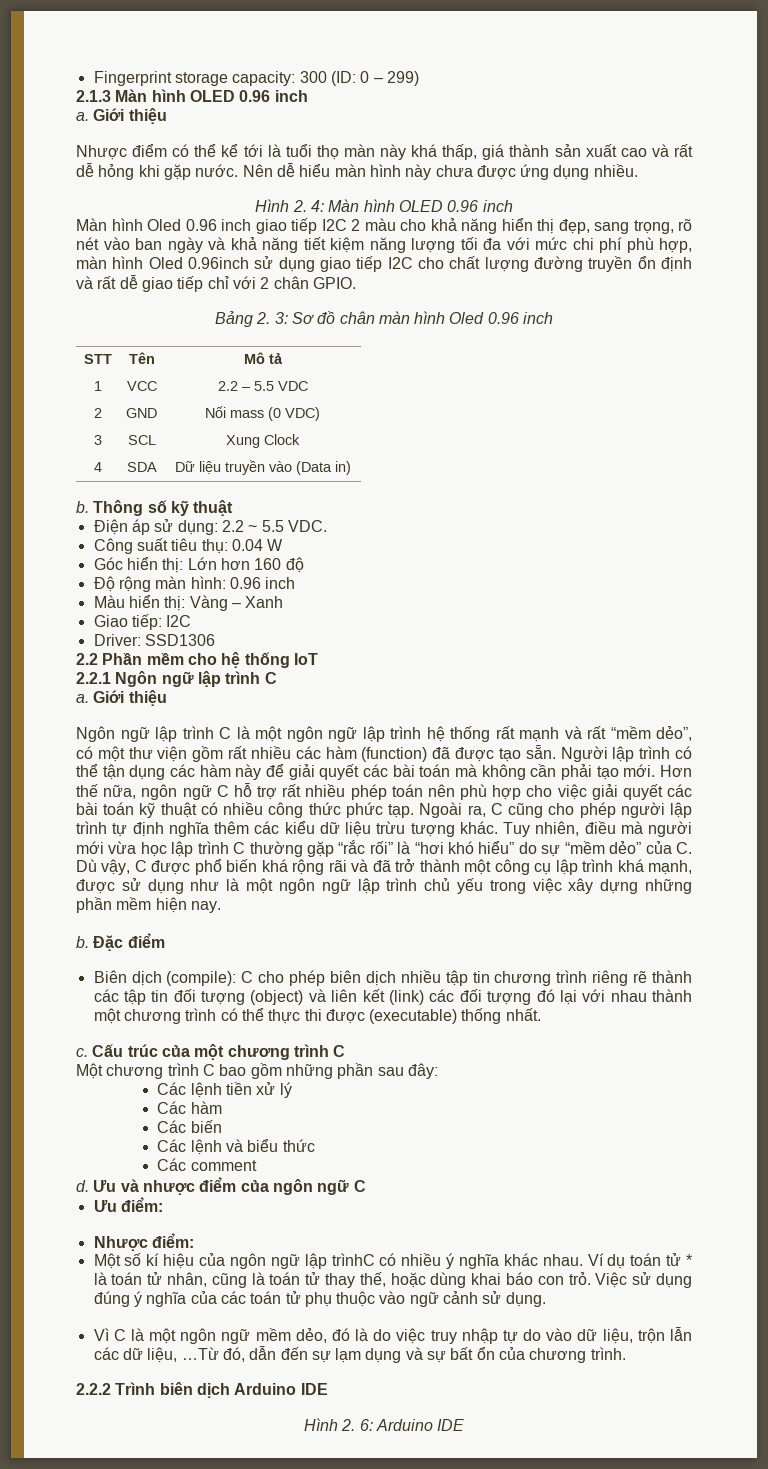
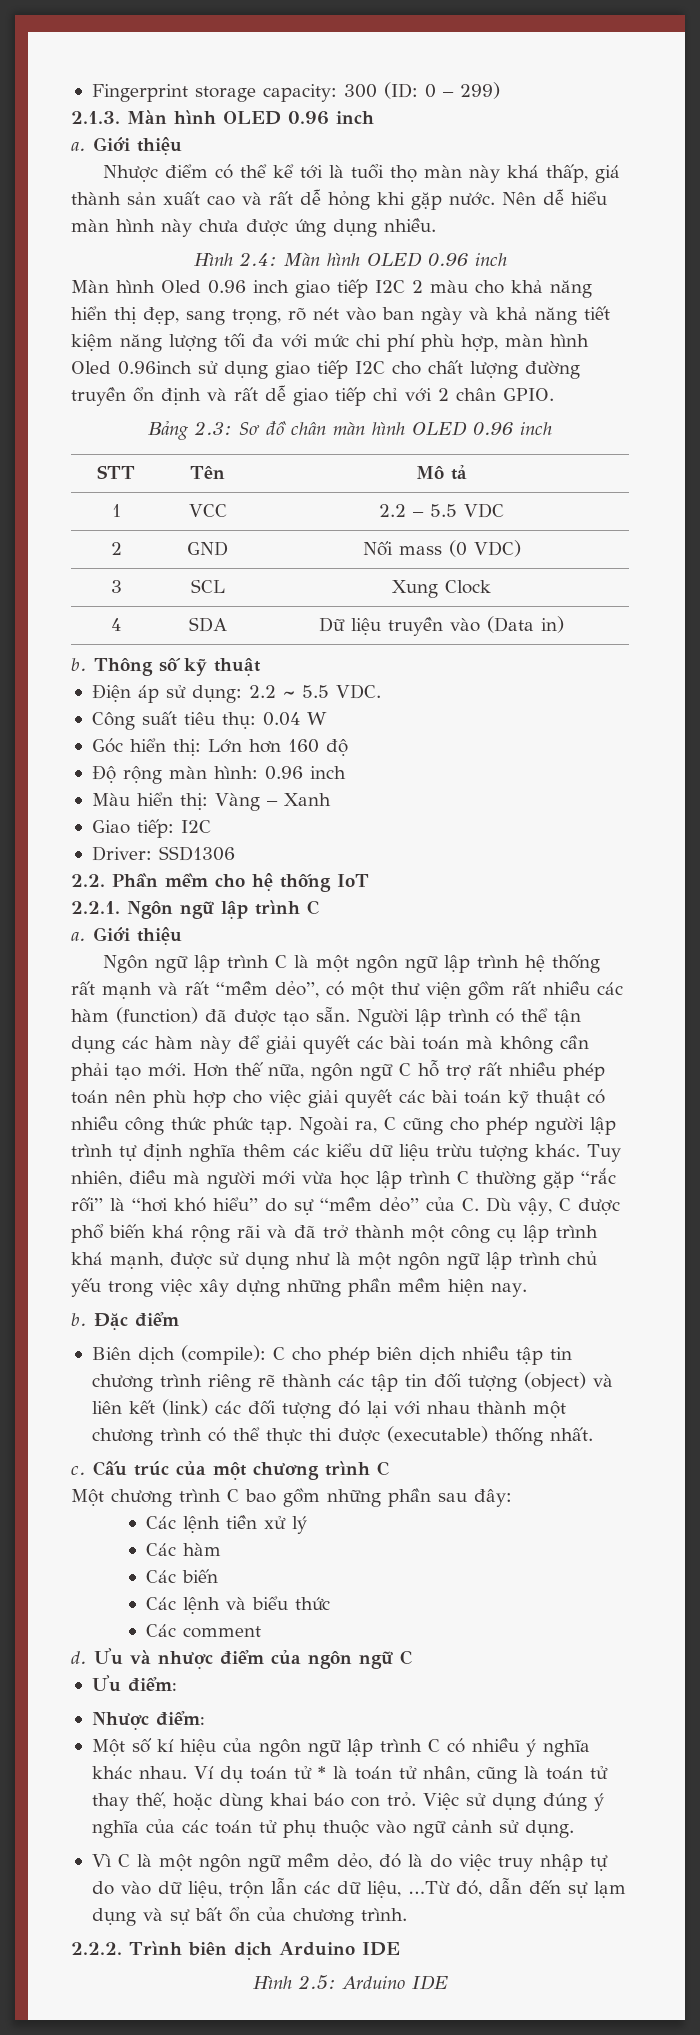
- 2.1.3 Màn hình OLED 0.96 inch
+ 2.1.3. Màn hình OLED 0.96 inch
- Hình 2. 4: Màn hình OLED 0.96 inch
+ Hình 2.4: Màn hình OLED 0.96 inch
- Bảng 2. 3: Sơ đồ chân màn hình Oled 0.96 inch
+ Bảng 2.3: Sơ đồ chân màn hình OLED 0.96 inch
- 2.2 Phần mềm cho hệ thống IoT
+ 2.2. Phần mềm cho hệ thống IoT
- 2.2.1 Ngôn ngữ lập trình C
+ 2.2.1. Ngôn ngữ lập trình C
- Một số kí hiệu của ngôn ngữ lập trìnhC có nhiều ý nghĩa khác nhau.
+ Một số kí hiệu của ngôn ngữ lập trình C có nhiều ý nghĩa khác nhau.
- 2.2.2 Trình biên dịch Arduino IDE
+ 2.2.2. Trình biên dịch Arduino IDE
- Hình 2. 6: Arduino IDE
+ Hình 2.5: Arduino IDE

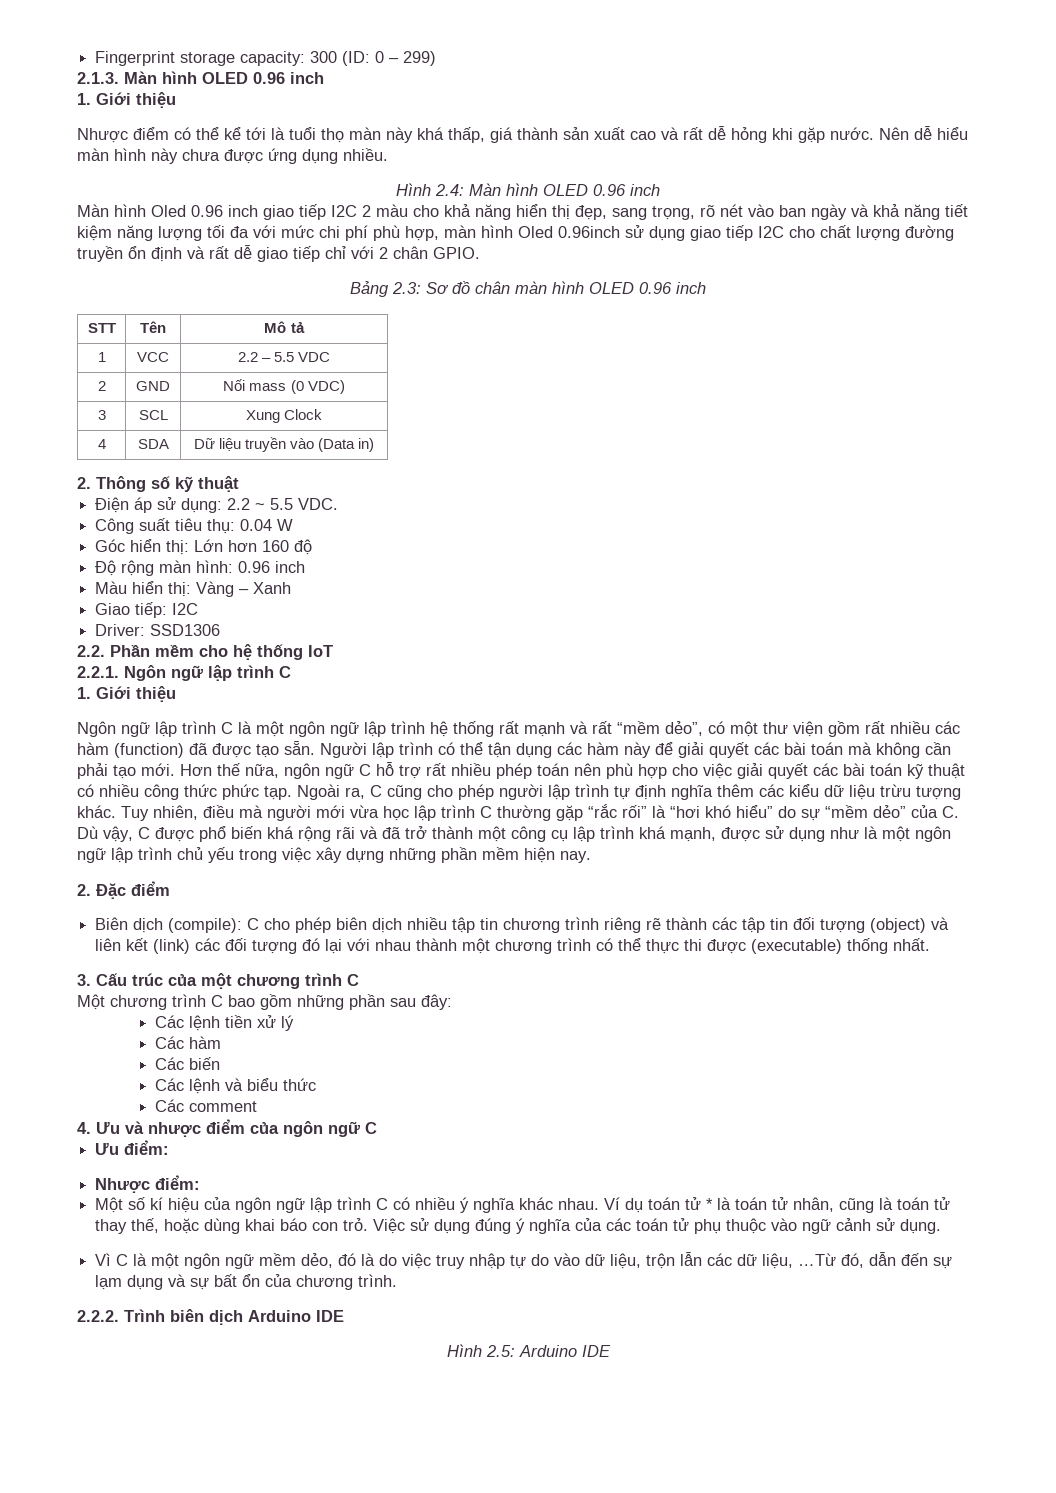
  2.1.3. Màn hình OLED 0.96 inch
- a. Giới thiệu
+ 1. Giới thiệu
- b. Thông số kỹ thuật
+ 2. Thông số kỹ thuật
  2.2.1. Ngôn ngữ lập trình C
- a. Giới thiệu
+ 1. Giới thiệu
- b. Đặc điểm
+ 2. Đặc điểm
- c. Cấu trúc của một chương trình C
+ 3. Cấu trúc của một chương trình C
- d. Ưu và nhược điểm của ngôn ngữ C
+ 4. Ưu và nhược điểm của ngôn ngữ C

